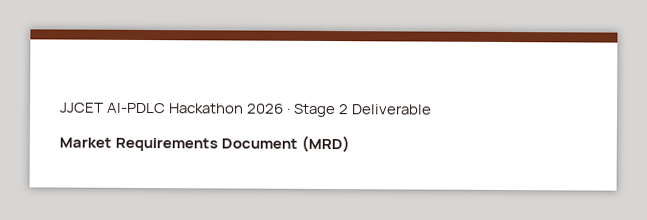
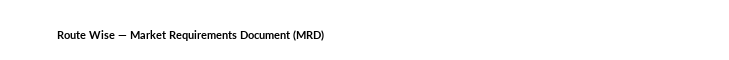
- JJCET AI-PDLC Hackathon 2026 · Stage 2 Deliverable
- Market Requirements Document (MRD)
+ Route Wise — Market Requirements Document (MRD)

